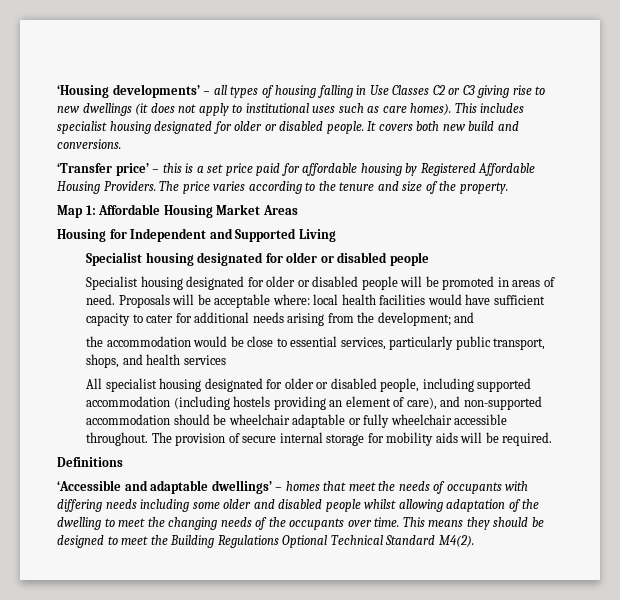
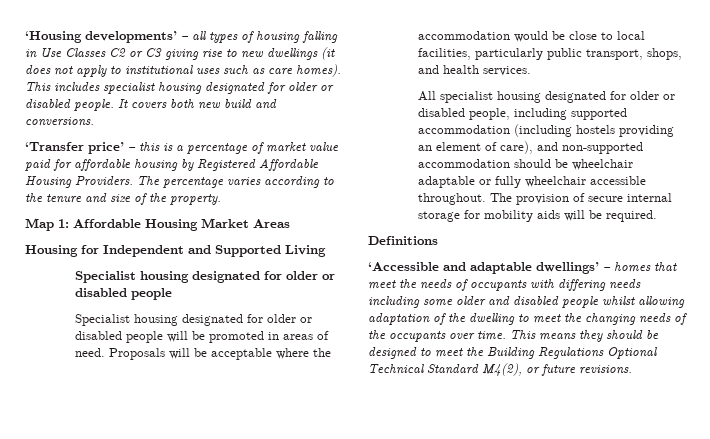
- ‘Transfer price’ – this is a set price paid for affordable housing by Registered Affordable Housing Providers.
+ ‘Transfer price’ – this is a percentage of market value paid for affordable housing by Registered Affordable Housing Providers.
- The price varies according to the tenure and size of the property.
+ The percentage varies according to the tenure and size of the property.
- Proposals will be acceptable where: local health facilities would have sufficient capacity to cater for additional needs arising from the development; and
- the accommodation would be close to essential services, particularly public transport, shops, and health services
+ Proposals will be acceptable where the accommodation would be close to local facilities, particularly public transport, shops, and health services.
- This means they should be designed to meet the Building Regulations Optional Technical Standard M4(2).
+ This means they should be designed to meet the Building Regulations Optional Technical Standard M4(2), or future revisions.

